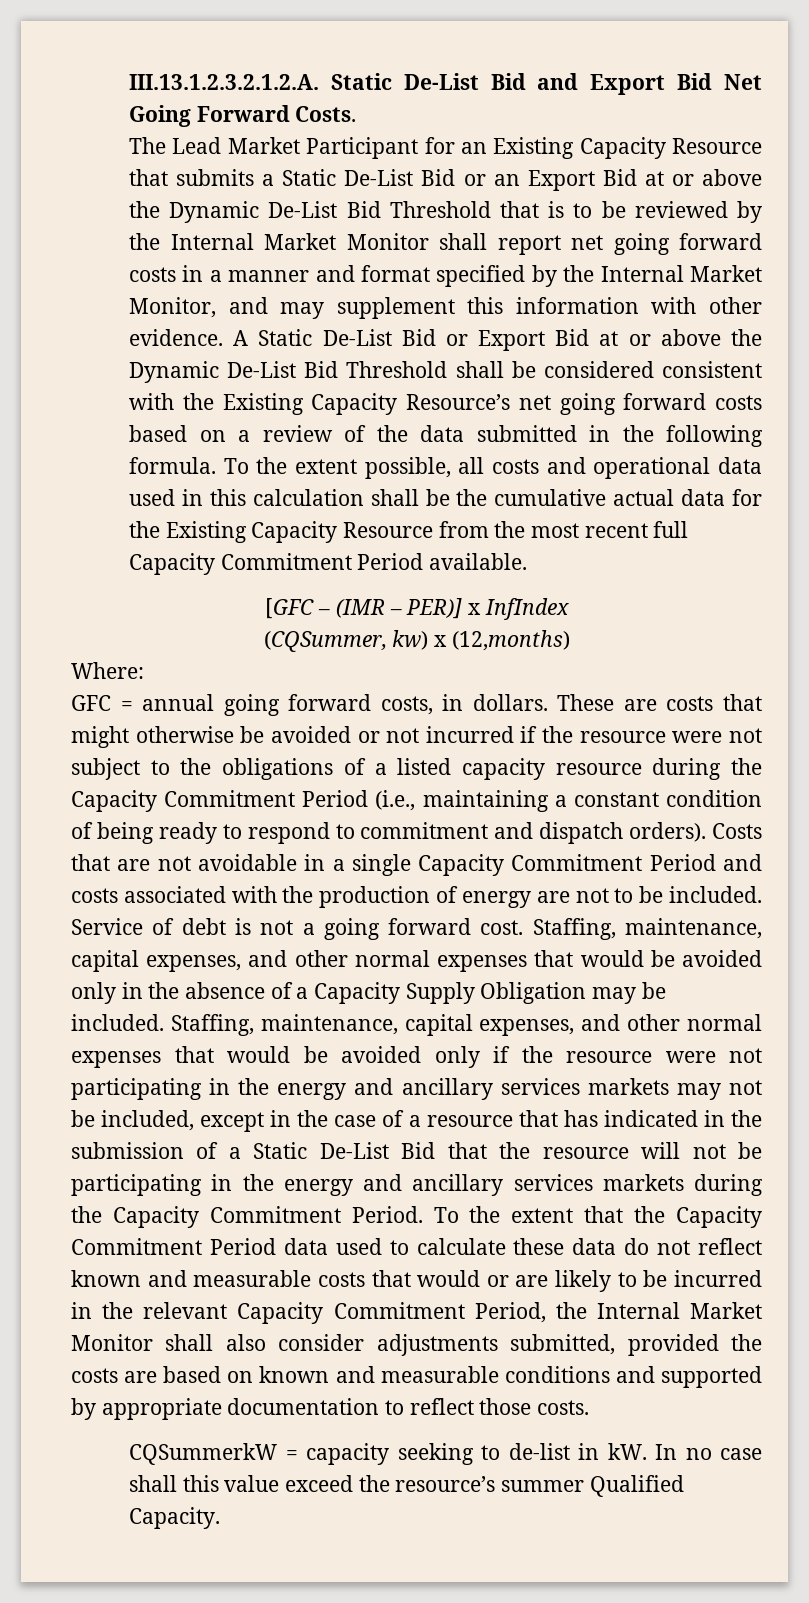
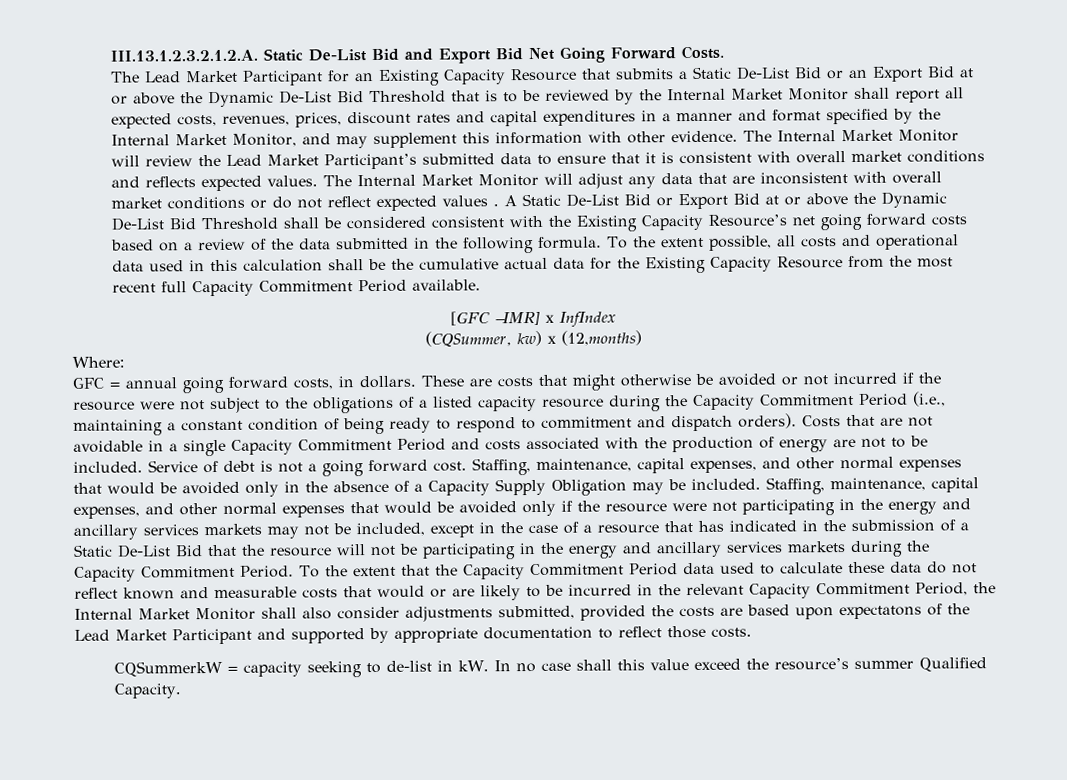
- The Lead Market Participant for an Existing Capacity Resource that submits a Static De-List Bid or an Export Bid at or above the Dynamic De-List Bid Threshold that is to be reviewed by the Internal Market Monitor shall report net going forward costs in a manner and format specified by the Internal Market Monitor, and may supplement this information with other evidence.
+ The Lead Market Participant for an Existing Capacity Resource that submits a Static De-List Bid or an Export Bid at or above the Dynamic De-List Bid Threshold that is to be reviewed by the Internal Market Monitor shall report all expected costs, revenues, prices, discount rates and capital expenditures in a manner and format specified by the Internal Market Monitor, and may supplement this information with other evidence.
+ The Internal Market Monitor will review the Lead Market Participant’s submitted data to ensure that it is consistent with overall market conditions and reflects expected values. The Internal Market Monitor will adjust any data that are inconsistent with overall market conditions or do not reflect expected values .
- [GFC – (IMR – PER)] x InfIndex
+ [GFC –IMR] x InfIndex
- To the extent that the Capacity Commitment Period data used to calculate these data do not reflect known and measurable costs that would or are likely to be incurred in the relevant Capacity Commitment Period, the Internal Market Monitor shall also consider adjustments submitted, provided the costs are based on known and measurable conditions and supported by appropriate documentation to reflect those costs.
+ To the extent that the Capacity Commitment Period data used to calculate these data do not reflect known and measurable costs that would or are likely to be incurred in the relevant Capacity Commitment Period, the Internal Market Monitor shall also consider adjustments submitted, provided the costs are based upon expectatons of the Lead Market Participant and supported by appropriate documentation to reflect those costs.

